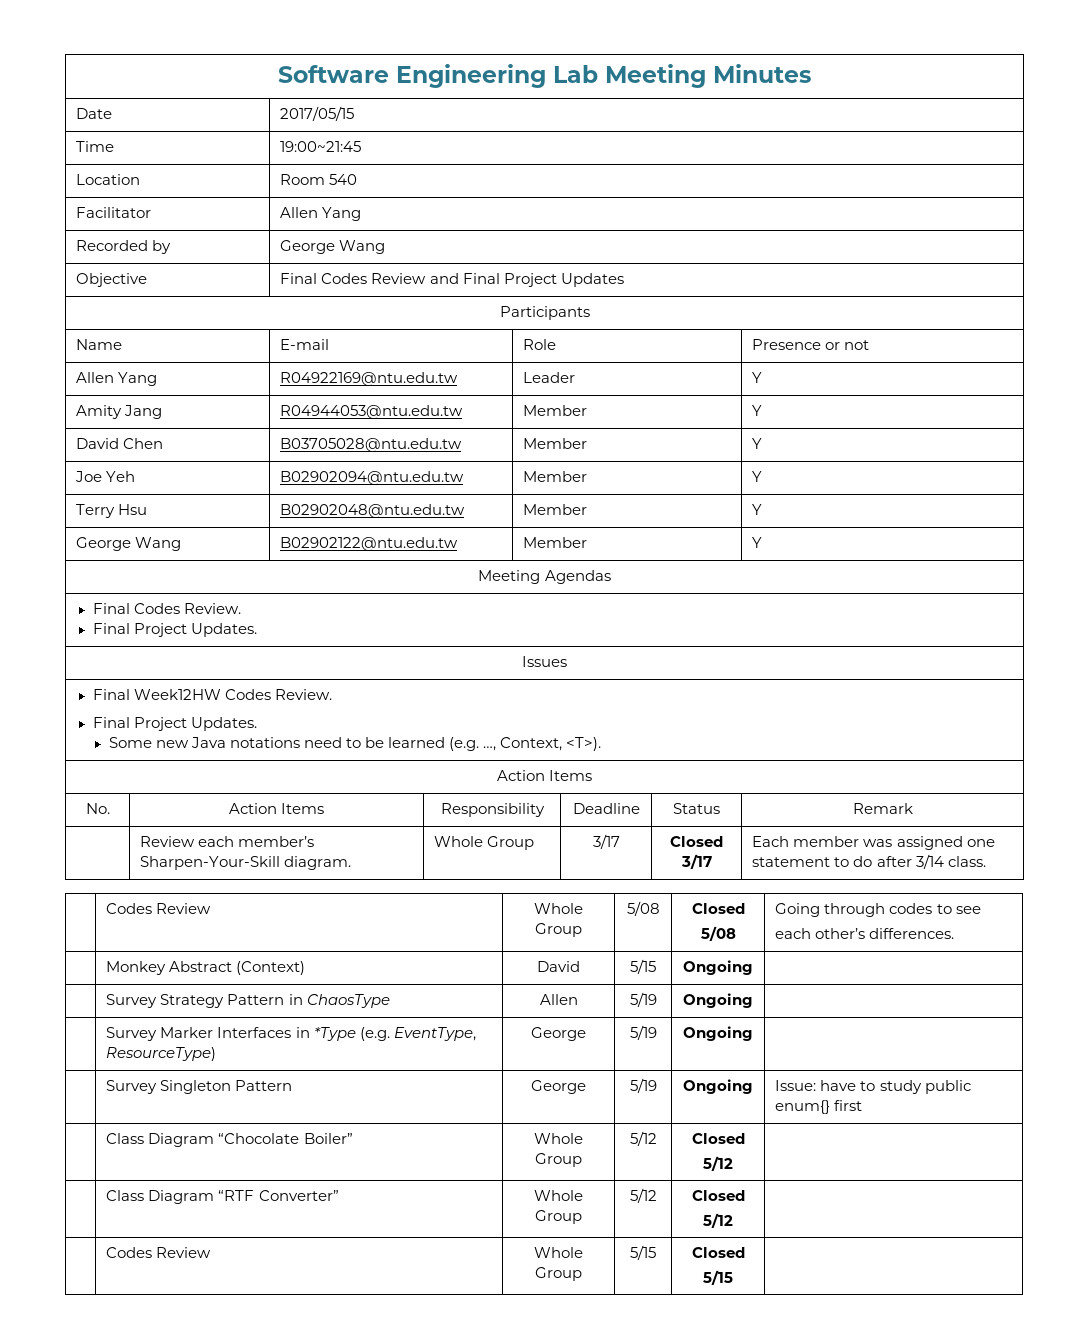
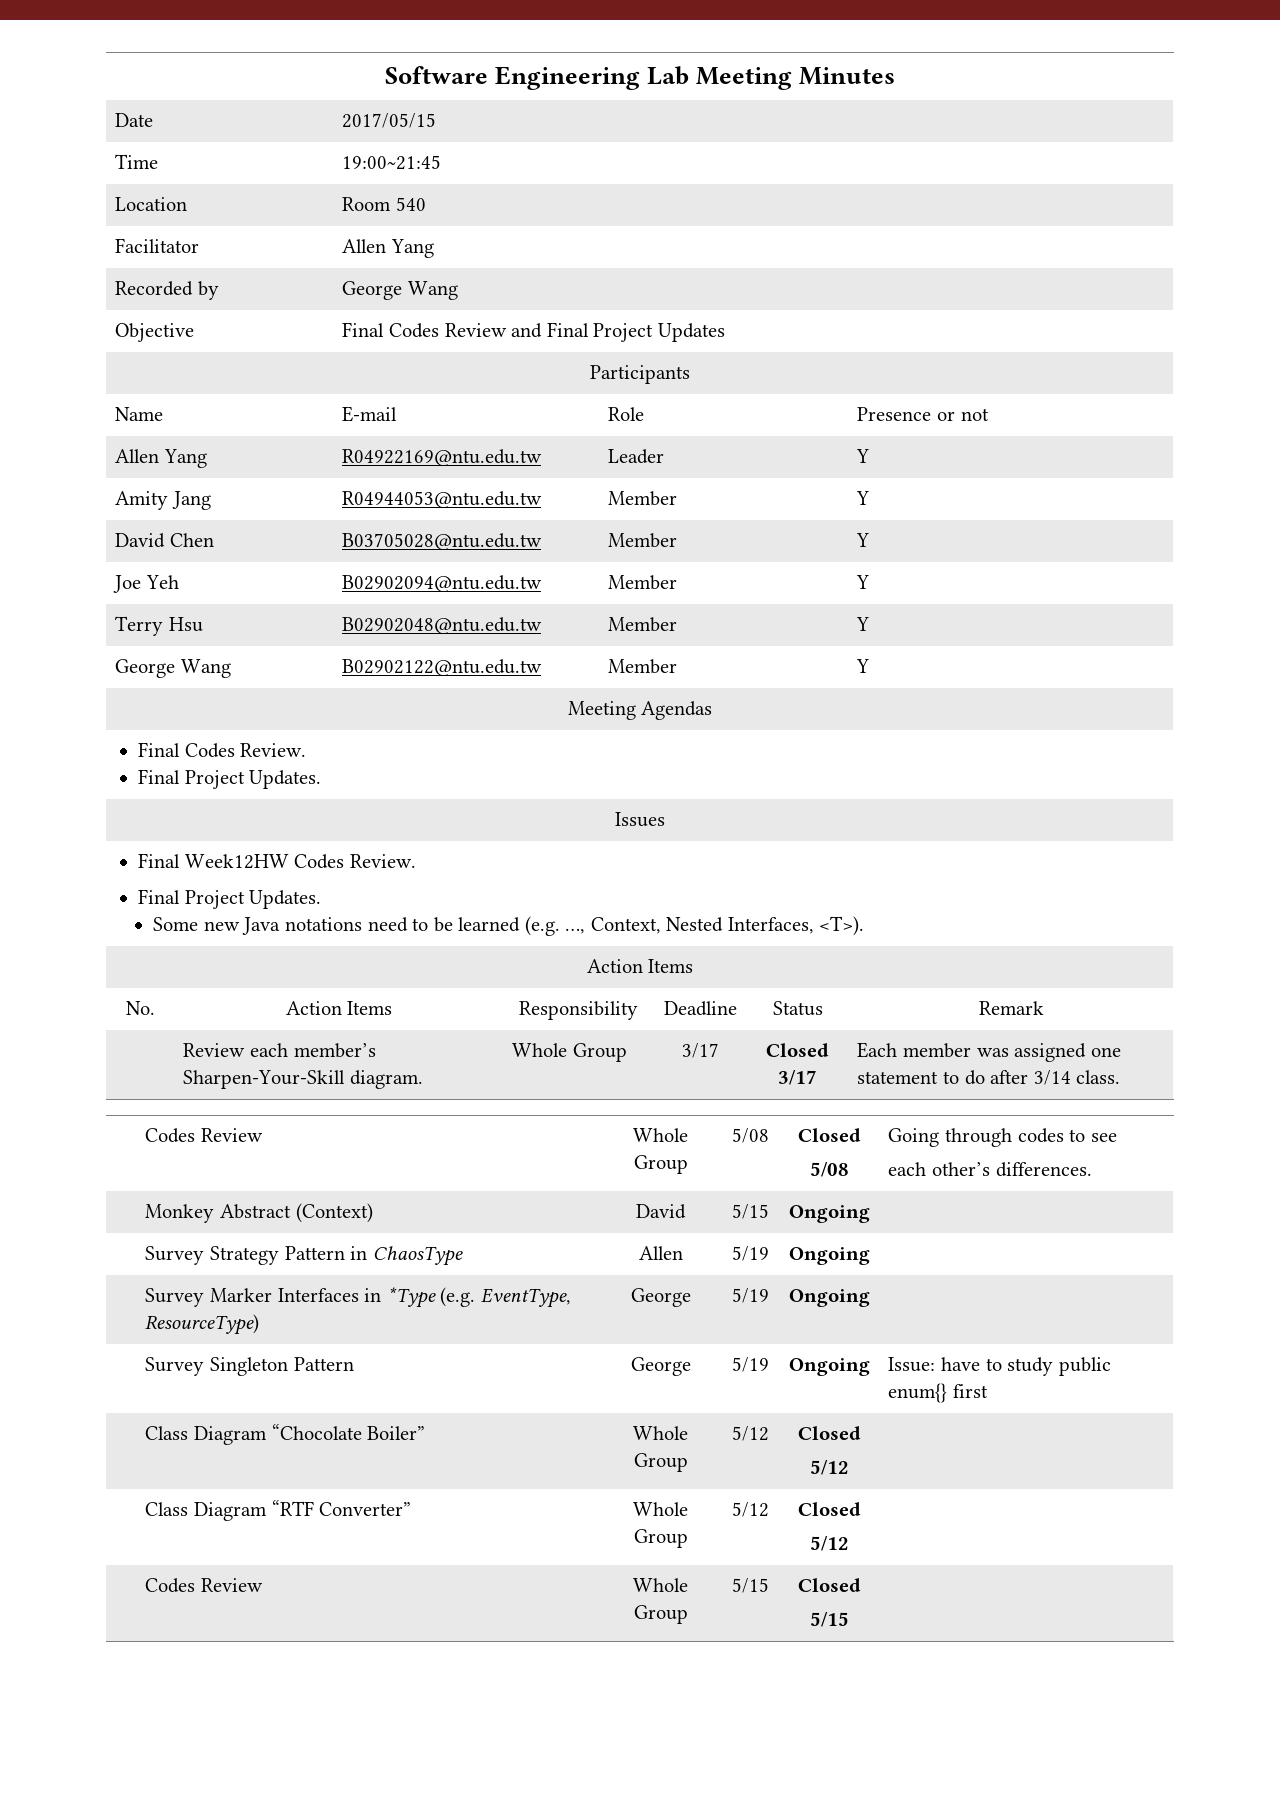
  Final Week12HW Codes Review.
  Final Project Updates.
- Some new Java notations need to be learned (e.g. …, Context, <T>).
+ Some new Java notations need to be learned (e.g. …, Context, Nested Interfaces, <T>).

